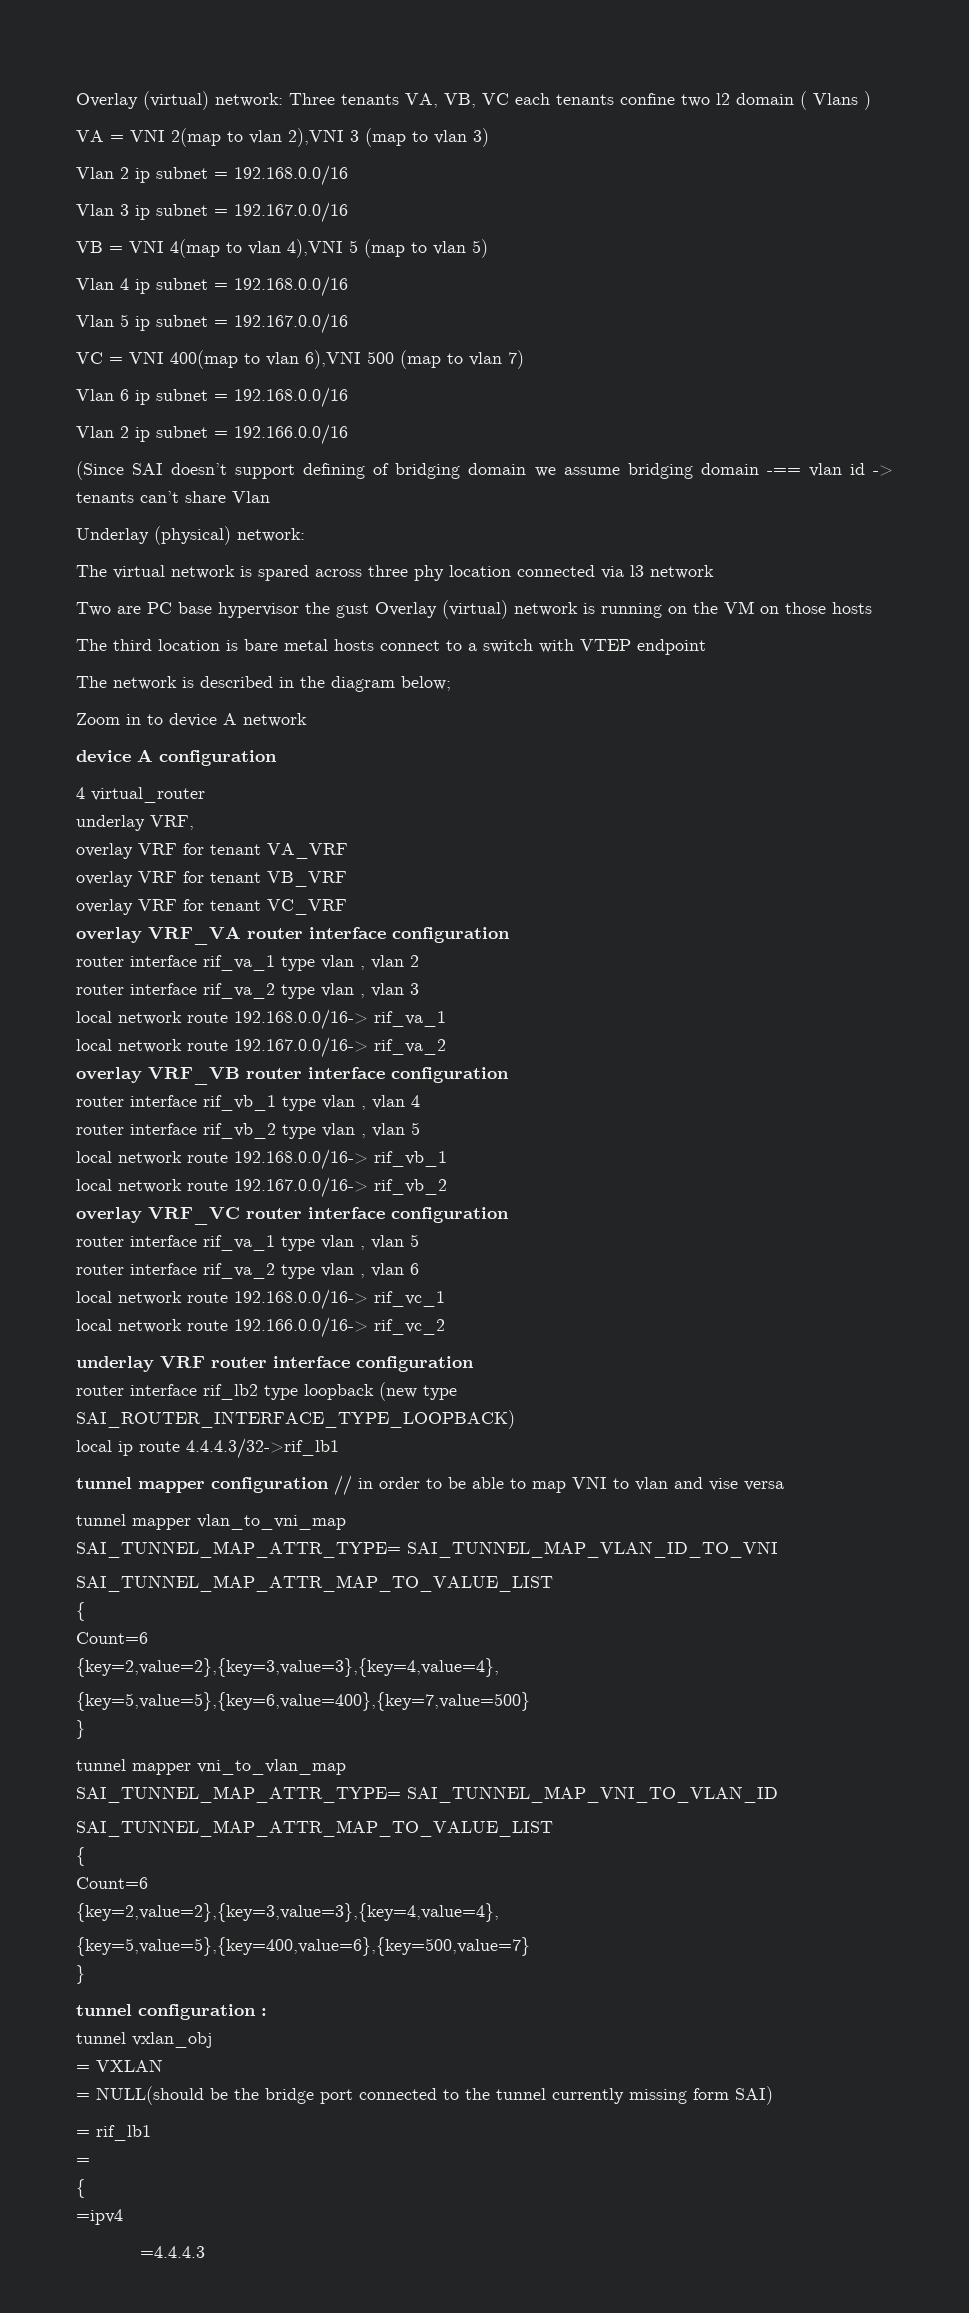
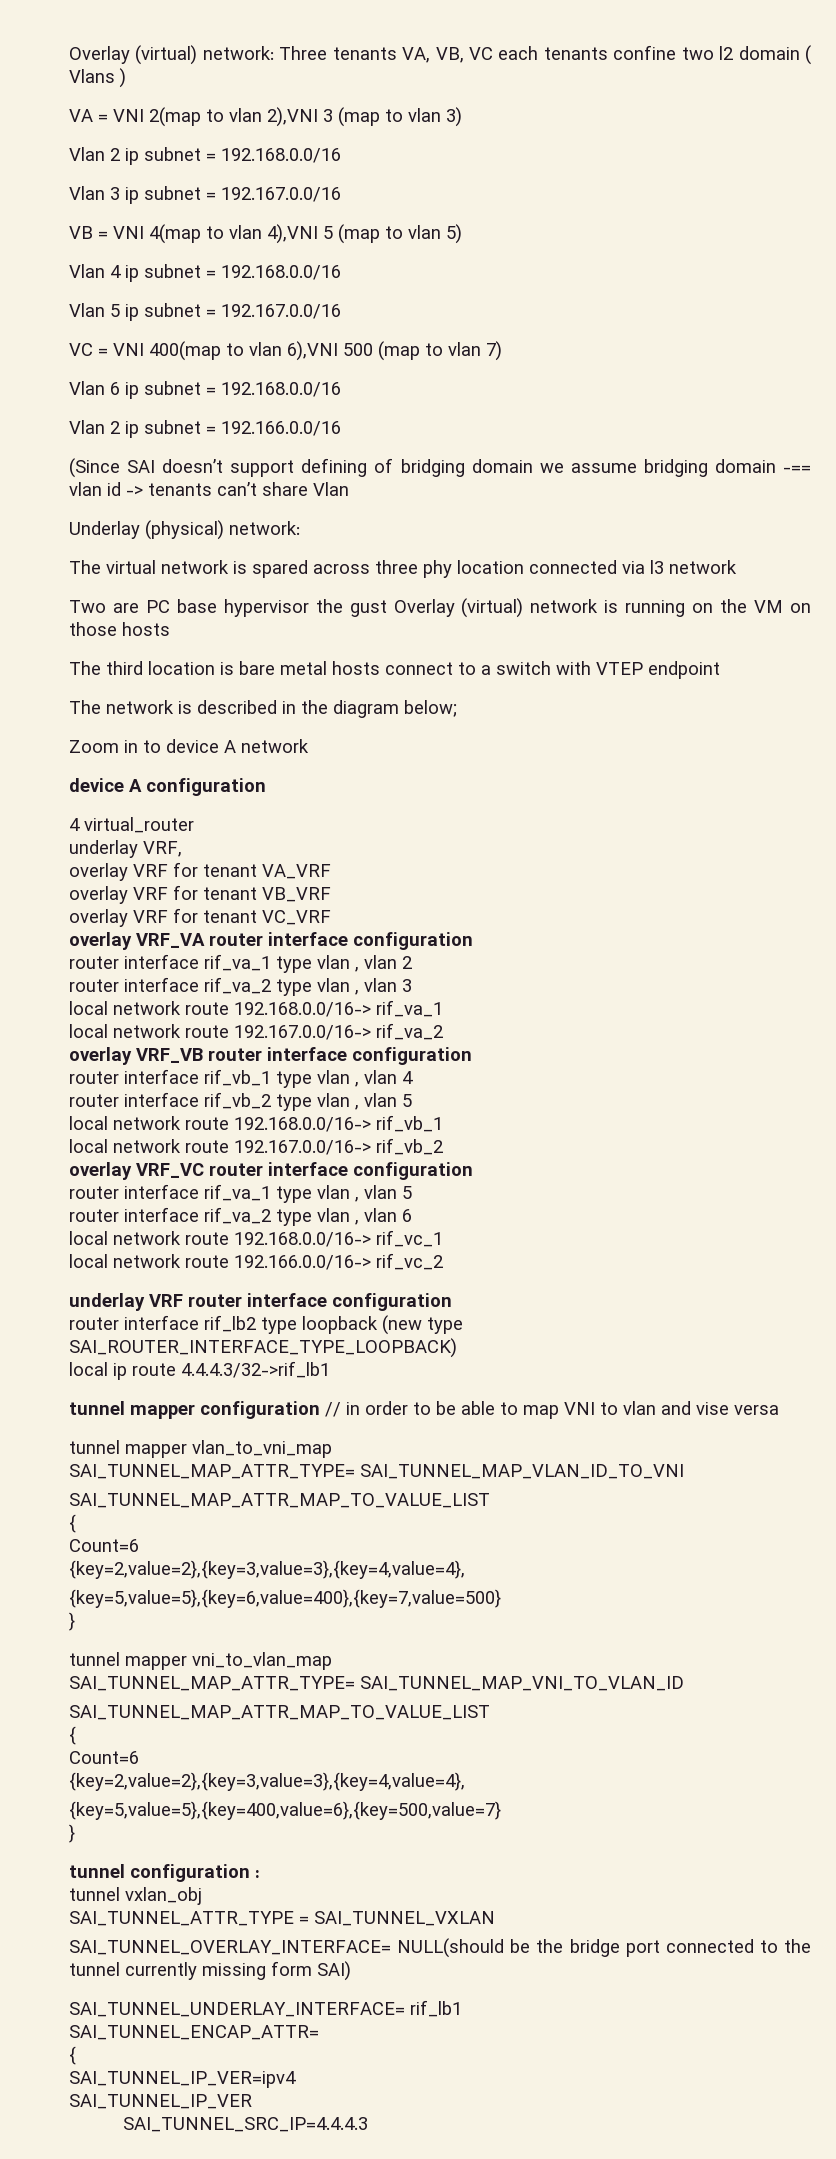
- = VXLAN
- = NULL(should be the bridge port connected to the tunnel currently missing form SAI)
+ SAI_TUNNEL_ATTR_TYPE = SAI_TUNNEL_VXLAN
+ SAI_TUNNEL_OVERLAY_INTERFACE= NULL(should be the bridge port connected to the tunnel currently missing form SAI)
- = rif_lb1
- =
+ SAI_TUNNEL_UNDERLAY_INTERFACE= rif_lb1
+ SAI_TUNNEL_ENCAP_ATTR=
  {
- =ipv4
- =4.4.4.3
+ SAI_TUNNEL_IP_VER=ipv4
+ SAI_TUNNEL_IP_VER
+ SAI_TUNNEL_SRC_IP=4.4.4.3

